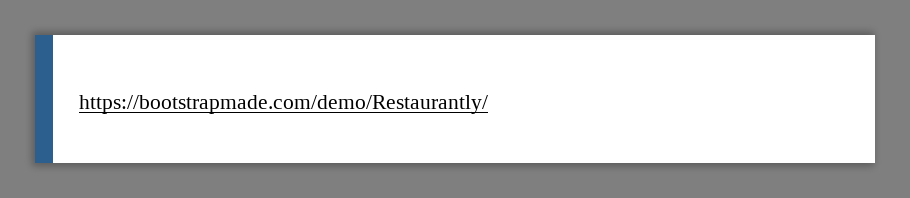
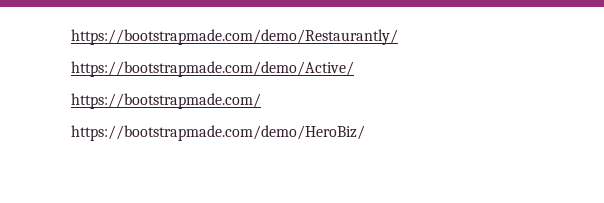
+ https://bootstrapmade.com/demo/Active/
+ https://bootstrapmade.com/
+ https://bootstrapmade.com/demo/HeroBiz/

